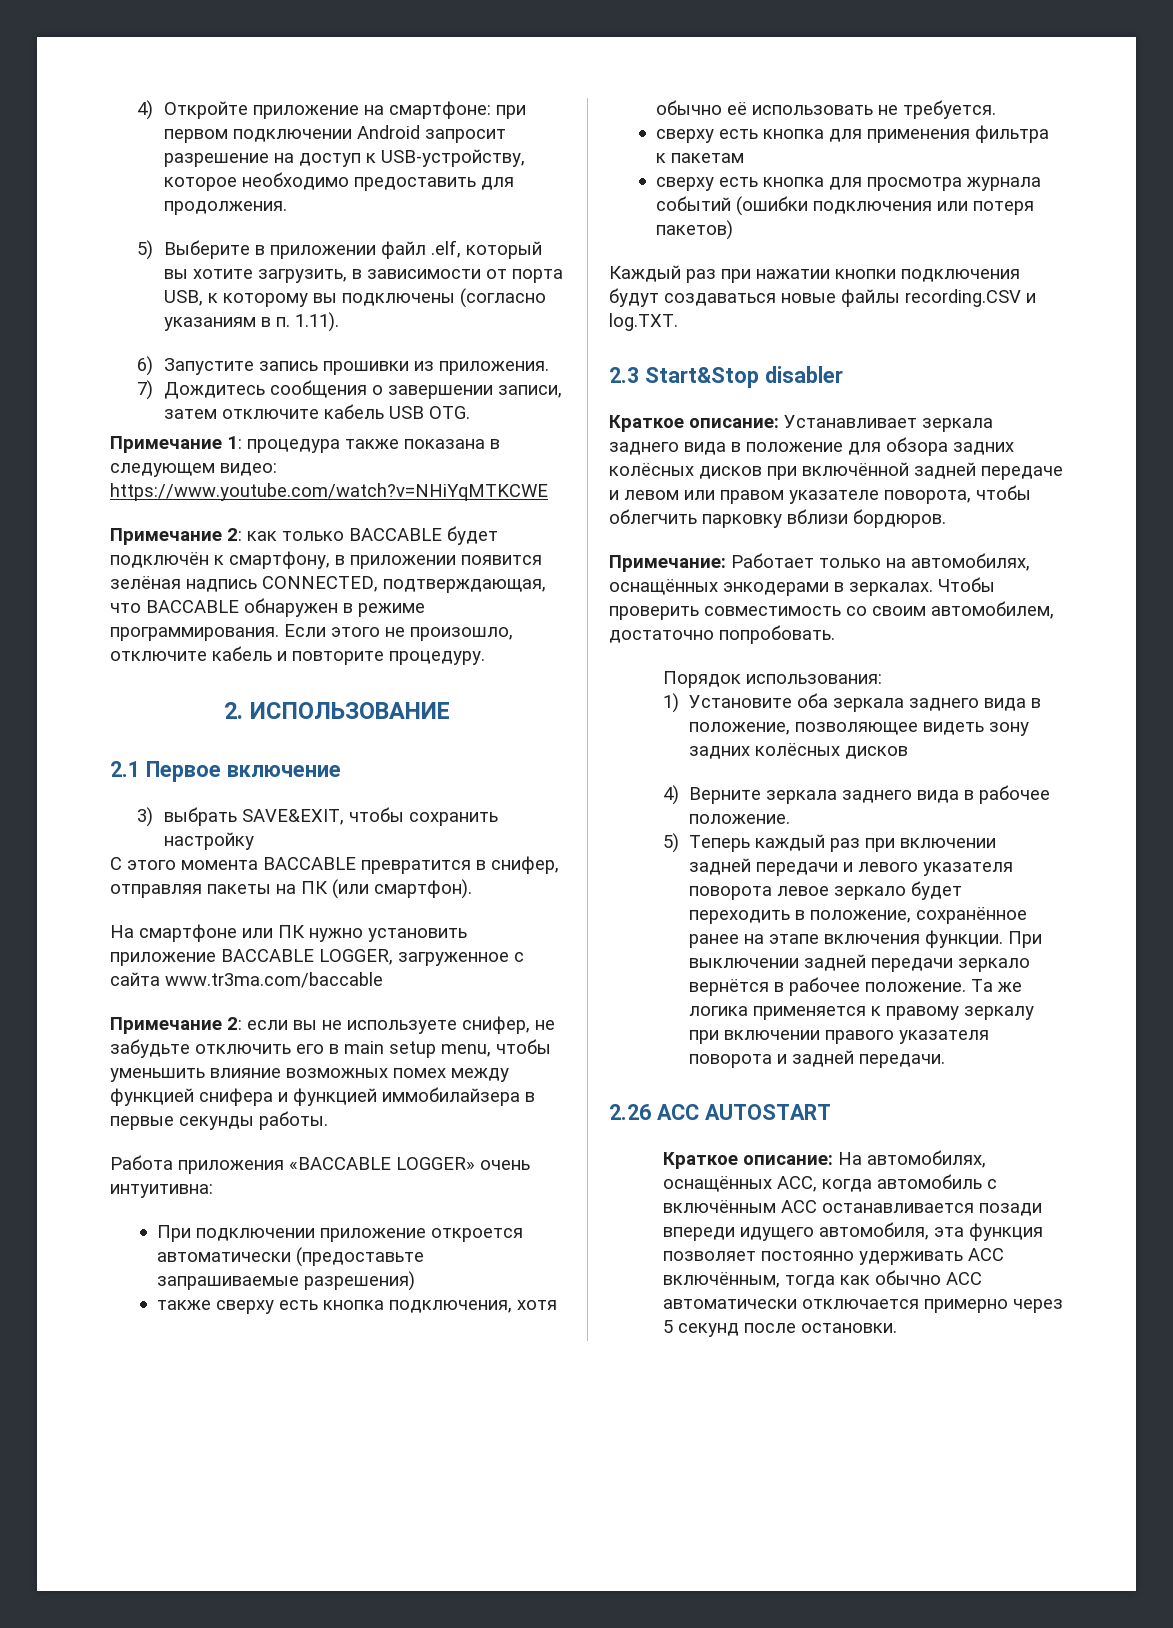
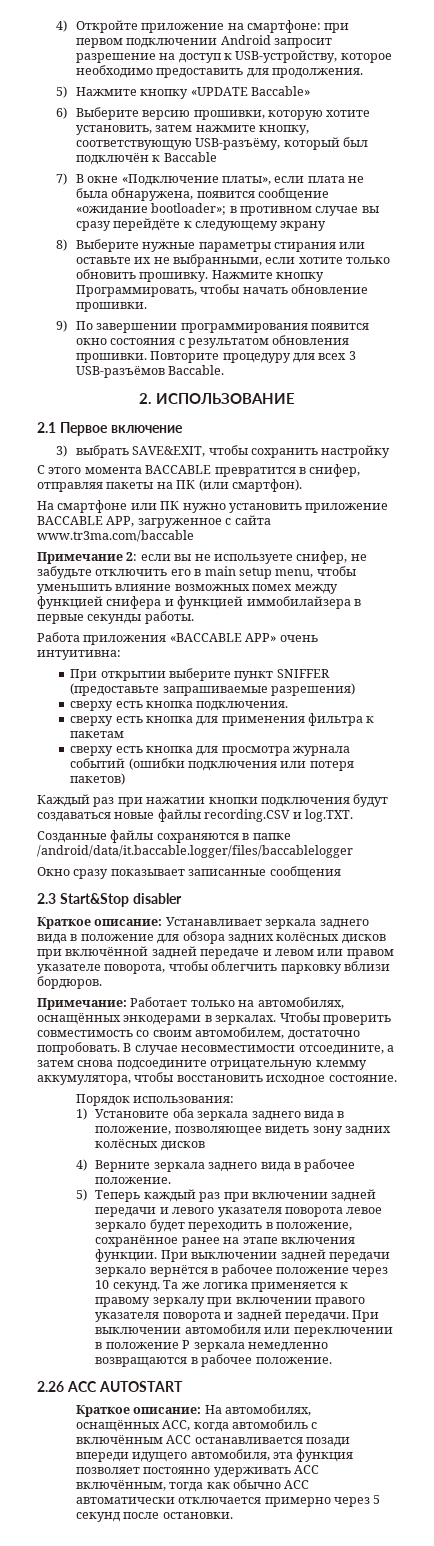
- 5) Выберите в приложении файл .elf, который вы хотите загрузить, в зависимости от порта USB, к которому вы подключены (согласно указаниям в п. 1.11).
- 6) Запустите запись прошивки из приложения.
- 7) Дождитесь сообщения о завершении записи, затем отключите кабель USB OTG.
- Примечание 1: процедура также показана в следующем видео: https://www.youtube.com/watch?v=NHiYqMTKCWE
- Примечание 2: как только BACCABLE будет подключён к смартфону, в приложении появится зелёная надпись CONNECTED, подтверждающая, что BACCABLE обнаружен в режиме программирования. Если этого не произошло, отключите кабель и повторите процедуру.
+ 5) Нажмите кнопку «UPDATE Baccable»
+ 6) Выберите версию прошивки, которую хотите установить, затем нажмите кнопку, соответствующую USB-разъёму, который был подключён к Baccable
+ 7) В окне «Подключение платы», если плата не была обнаружена, появится сообщение «ожидание bootloader»; в противном случае вы сразу перейдёте к следующему экрану
+ 8) Выберите нужные параметры стирания или оставьте их не выбранными, если хотите только обновить прошивку. Нажмите кнопку Программировать, чтобы начать обновление прошивки.
+ 9) По завершении программирования появится окно состояния с результатом обновления прошивки. Повторите процедуру для всех 3 USB-разъёмов Baccable.
- На смартфоне или ПК нужно установить приложение BACCABLE LOGGER, загруженное с сайта www.tr3ma.com/baccable
+ На смартфоне или ПК нужно установить приложение BACCABLE APP, загруженное с сайта www.tr3ma.com/baccable
- Работа приложения «BACCABLE LOGGER» очень интуитивна:
+ Работа приложения «BACCABLE APP» очень интуитивна:
- При подключении приложение откроется автоматически (предоставьте запрашиваемые разрешения)
+ При открытии выберите пункт SNIFFER (предоставьте запрашиваемые разрешения)
- также сверху есть кнопка подключения, хотя обычно её использовать не требуется.
+ сверху есть кнопка подключения.
+ Созданные файлы сохраняются в папке /android/data/it.baccable.logger/files/baccablelogger
+ Окно сразу показывает записанные сообщения
+ В случае несовместимости отсоедините, а затем снова подсоедините отрицательную клемму аккумулятора, чтобы восстановить исходное состояние.
- При выключении задней передачи зеркало вернётся в рабочее положение.
+ При выключении задней передачи зеркало вернётся в рабочее положение через 10 секунд.
+ При выключении автомобиля или переключении в положение P зеркала немедленно возвращаются в рабочее положение.

